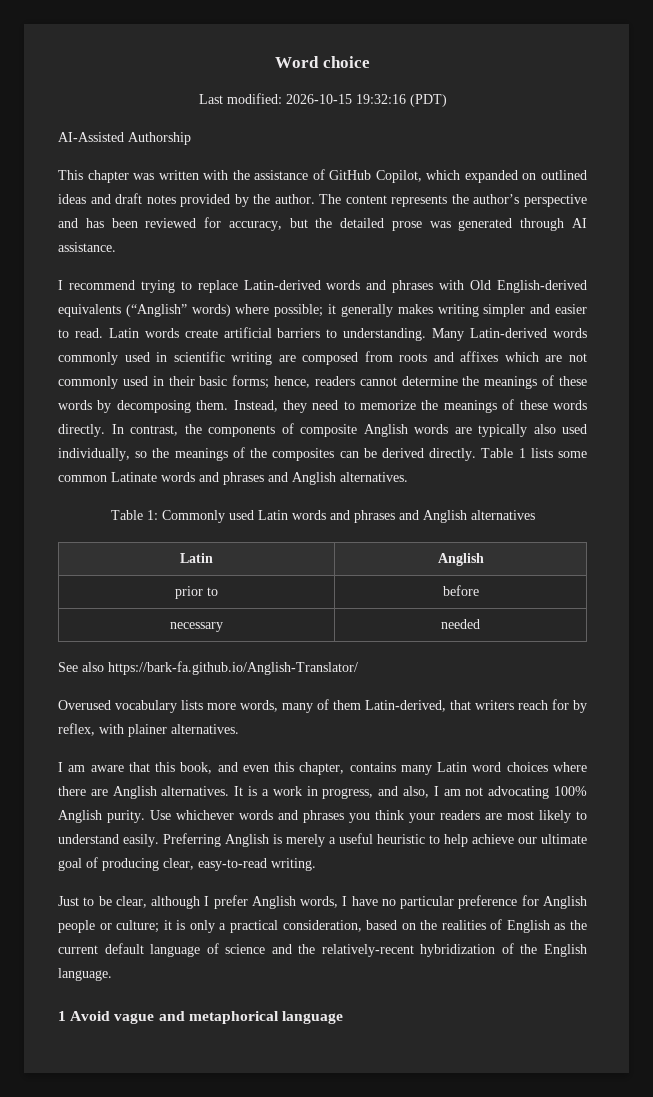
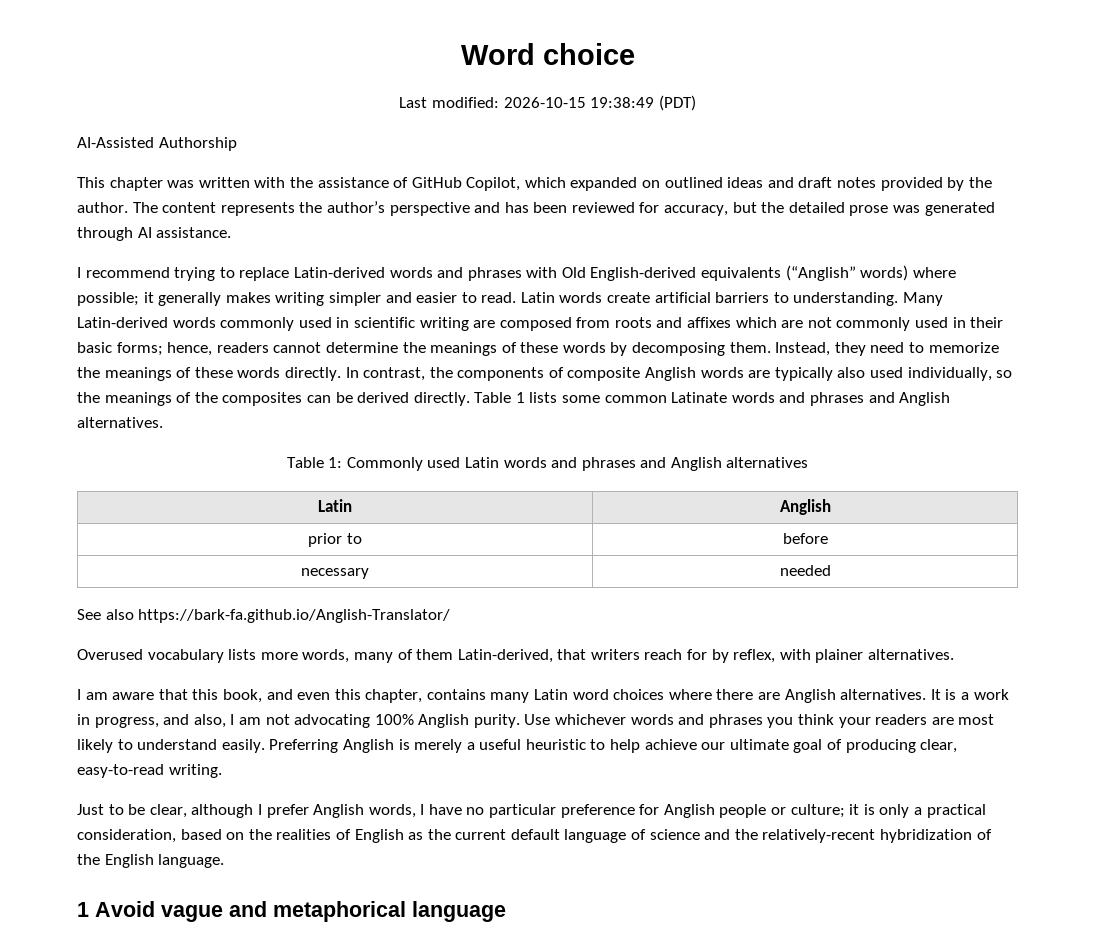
- Last modified: 2026-10-15 19:32:16 (PDT)
+ Last modified: 2026-10-15 19:38:49 (PDT)

